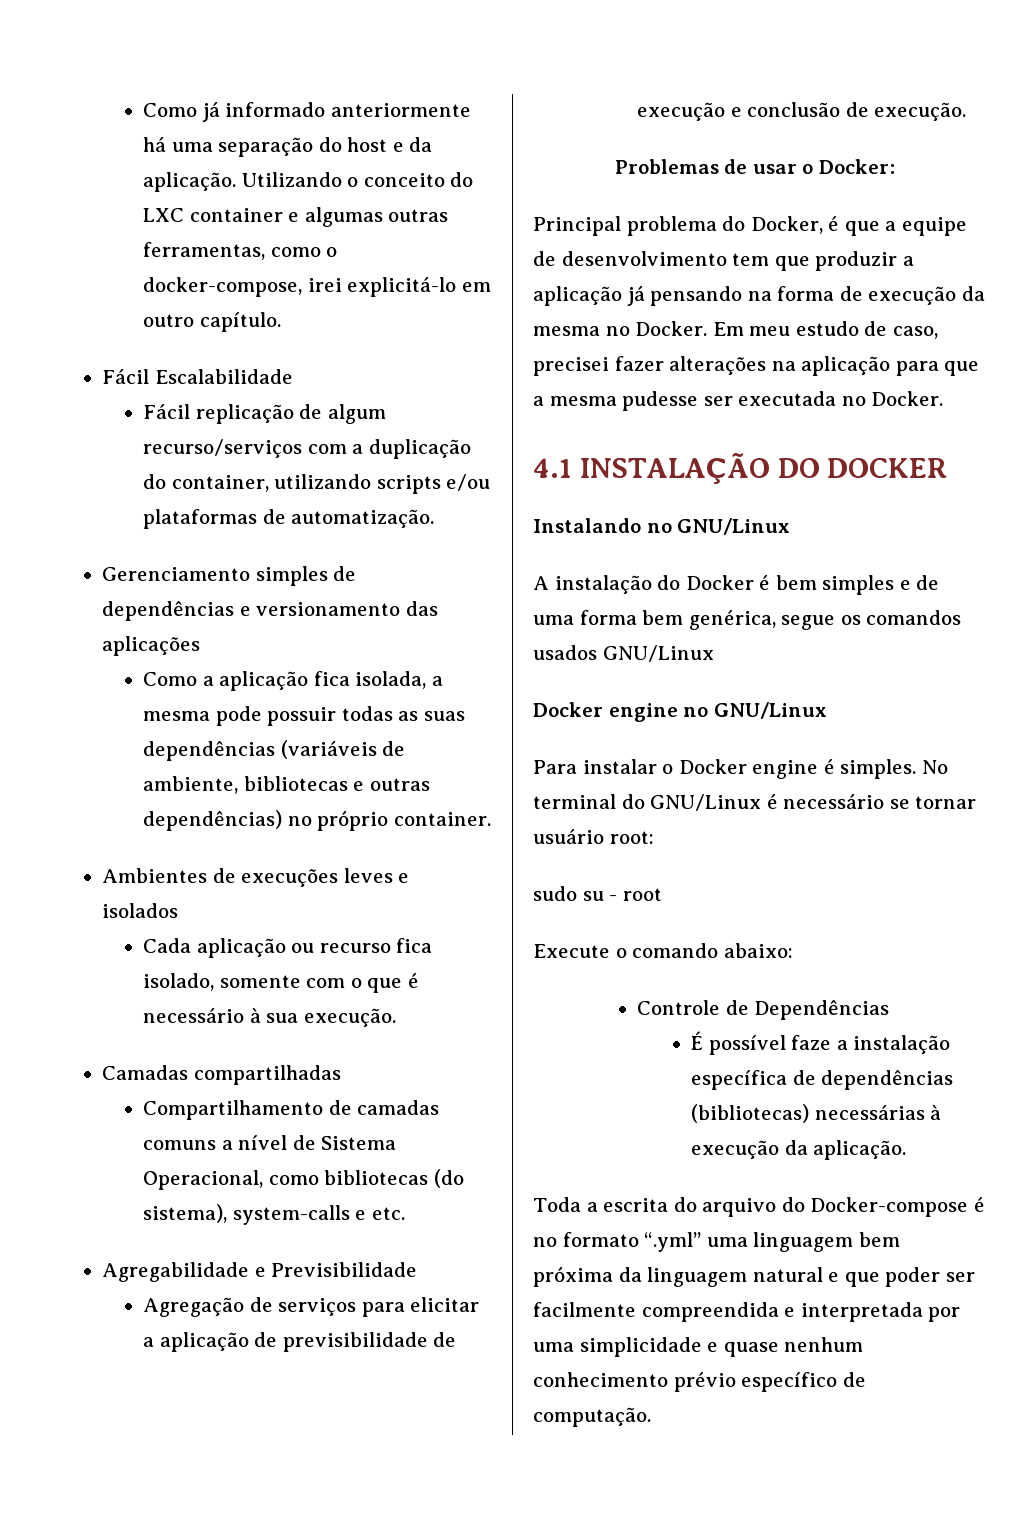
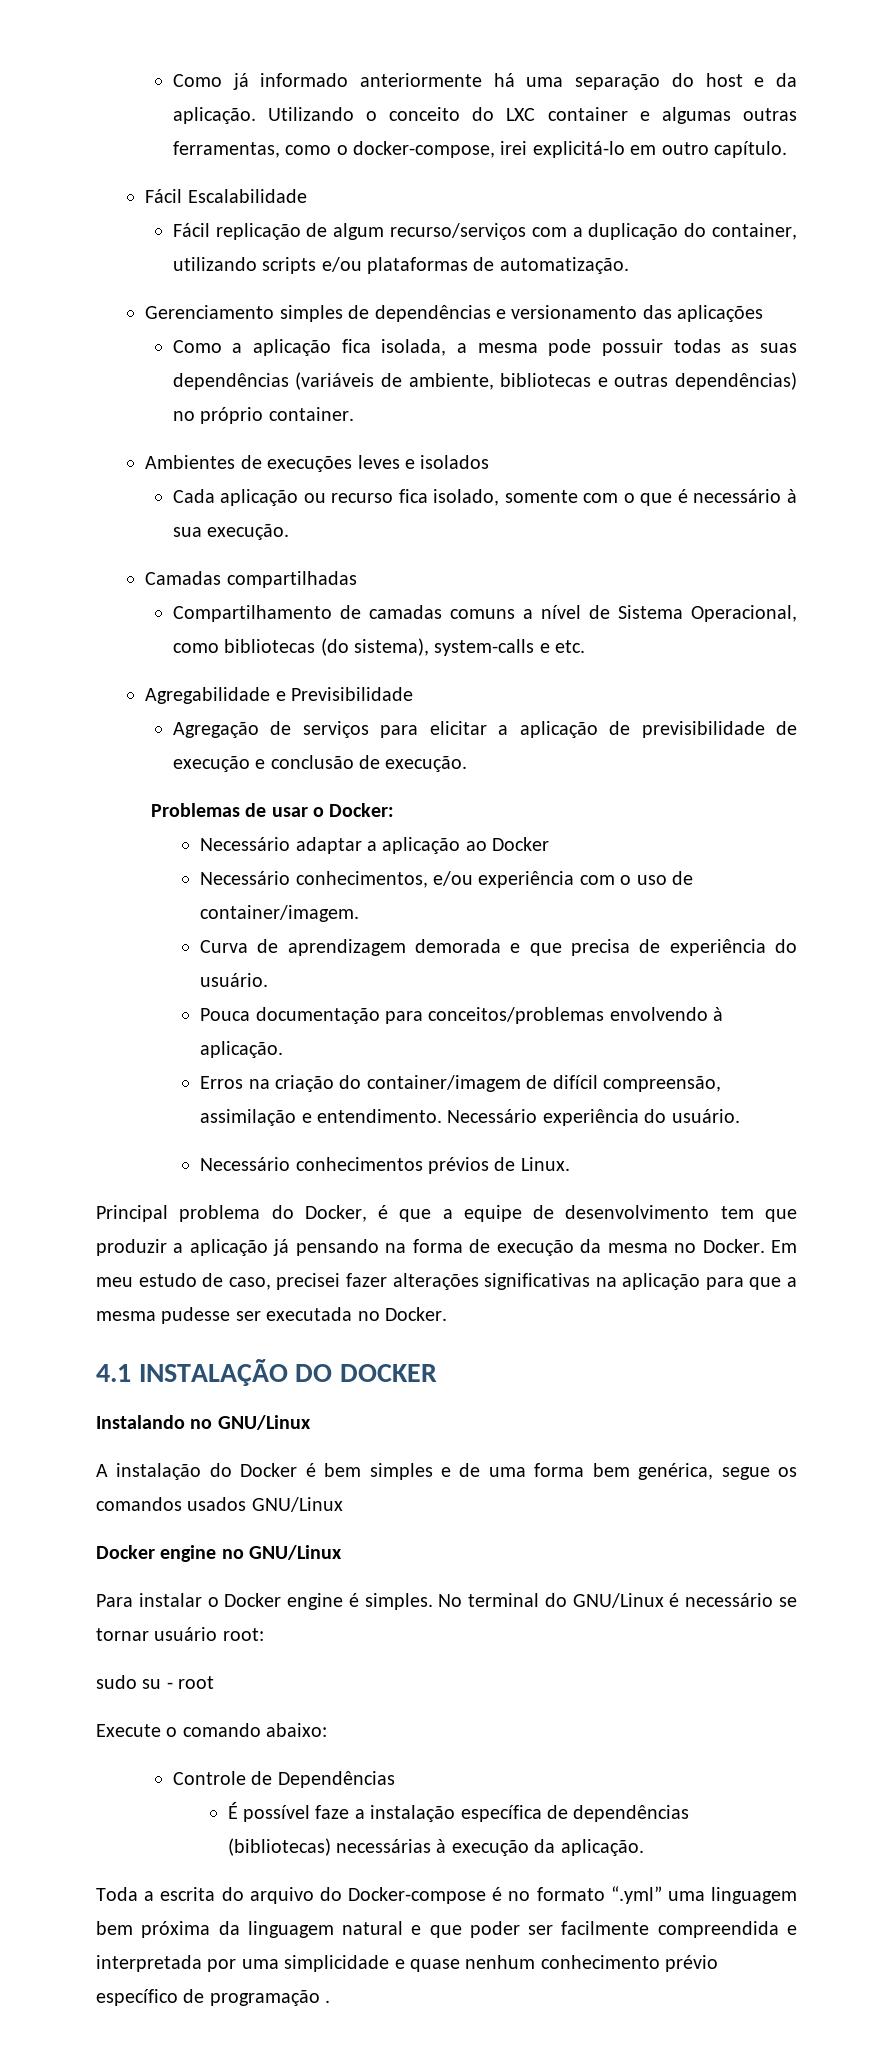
+ Necessário adaptar a aplicação ao Docker
+ Necessário conhecimentos, e/ou experiência com o uso de container/imagem.
+ Curva de aprendizagem demorada e que precisa de experiência do usuário.
+ Pouca documentação para conceitos/problemas envolvendo à aplicação.
+ Erros na criação do container/imagem de difícil compreensão, assimilação e entendimento. Necessário experiência do usuário.
+ Necessário conhecimentos prévios de Linux.
- Em meu estudo de caso, precisei fazer alterações na aplicação para que a mesma pudesse ser executada no Docker.
+ Em meu estudo de caso, precisei fazer alterações significativas na aplicação para que a mesma pudesse ser executada no Docker.
- Toda a escrita do arquivo do Docker-compose é no formato “.yml” uma linguagem bem próxima da linguagem natural e que poder ser facilmente compreendida e interpretada por uma simplicidade e quase nenhum conhecimento prévio específico de computação.
+ Toda a escrita do arquivo do Docker-compose é no formato “.yml” uma linguagem bem próxima da linguagem natural e que poder ser facilmente compreendida e interpretada por uma simplicidade e quase nenhum conhecimento prévio específico de programação .

